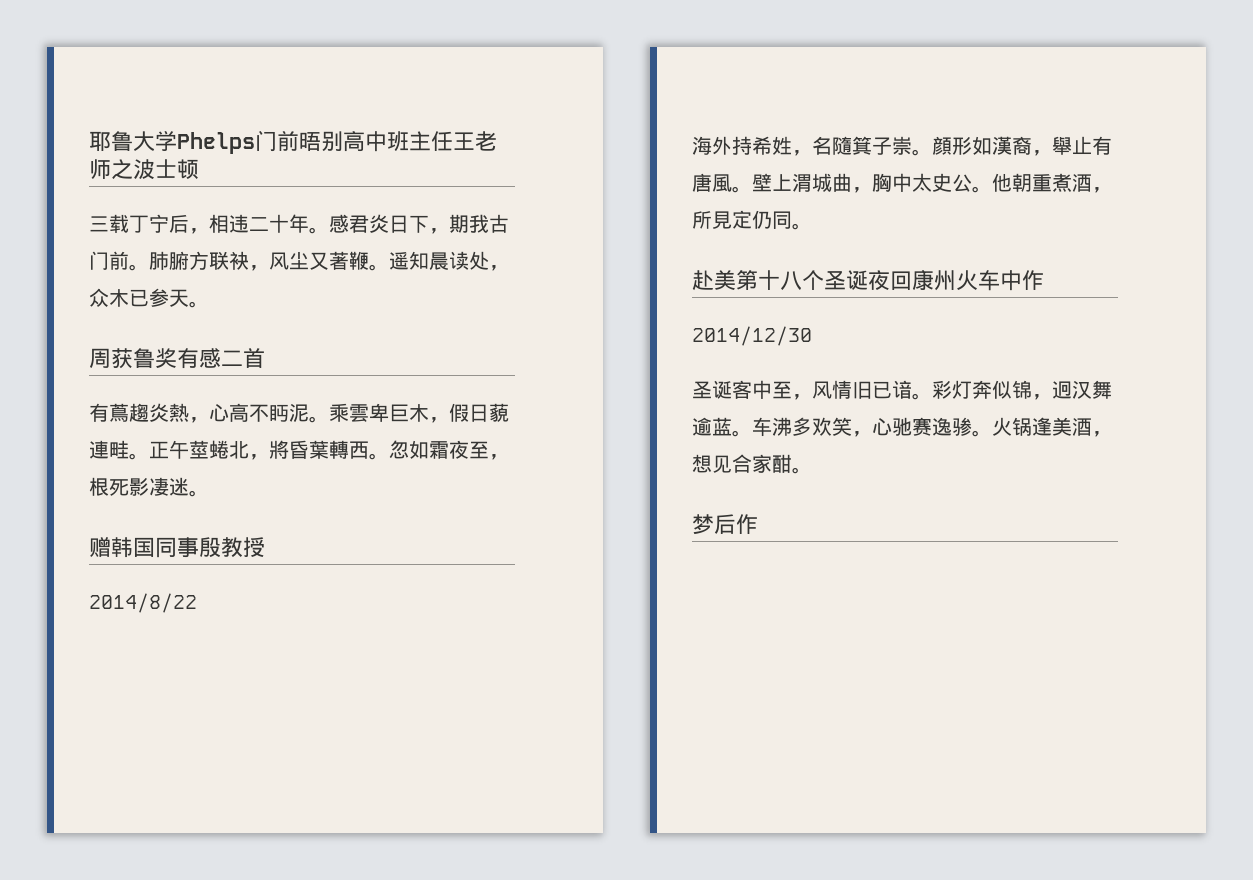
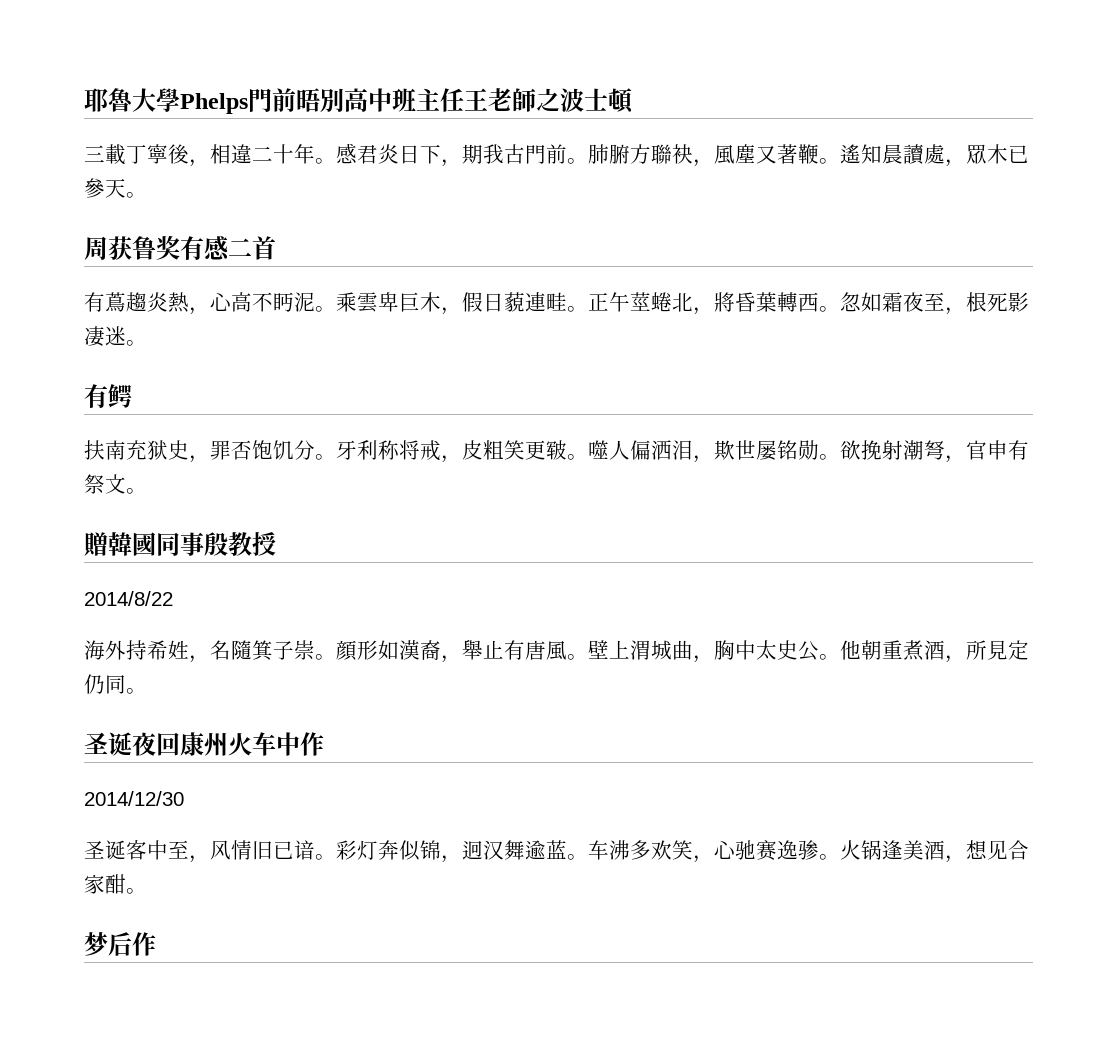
- 耶鲁大学Phelps门前晤别高中班主任王老师之波士顿
- 三载丁宁后，相违二十年。
+ 耶魯大學Phelps門前晤別高中班主任王老師之波士頓
+ 三載丁寧後，相違二十年。
- 感君炎日下，期我古门前。
+ 感君炎日下，期我古門前。
- 肺腑方联袂，风尘又著鞭。遥知晨读处，众木已参天。
+ 肺腑方聯袂，風塵又著鞭。遙知晨讀處，眾木已參天。
- 赠韩国同事殷教授
+ 有鳄
+ 扶南充狱史，罪否饱饥分。牙利称将戒，皮粗笑更皲。噬人偏洒泪，欺世屡铭勋。欲挽射潮弩，官申有祭文。
+ 贈韓國同事殷教授
- 赴美第十八个圣诞夜回康州火车中作
+ 圣诞夜回康州火车中作

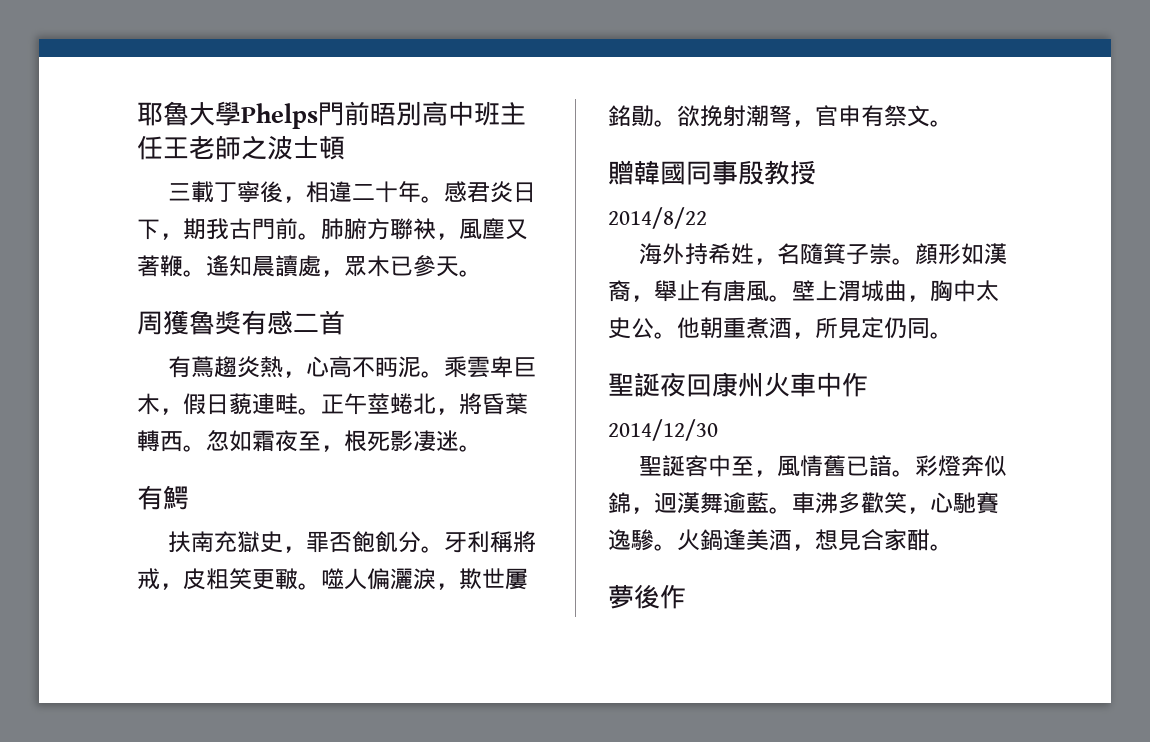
- 周获鲁奖有感二首
+ 周獲魯奬有感二首
- 有鳄
+ 有鰐
- 扶南充狱史，罪否饱饥分。
+ 扶南充獄史，罪否飽飢分。
- 牙利称将戒，皮粗笑更皲。
+ 牙利稱將戒，皮粗笑更皸。
- 噬人偏洒泪，欺世屡铭勋。
+ 噬人偏灑淚，欺世屢銘勛。
- 圣诞夜回康州火车中作
+ 聖誕夜回康州火車中作
- 圣诞客中至，风情旧已谙。彩灯奔似锦，迥汉舞逾蓝。车沸多欢笑，心驰赛逸骖。火锅逢美酒，想见合家酣。
+ 聖誕客中至，風情舊已諳。彩燈奔似錦，迥漢舞逾藍。車沸多歡笑，心馳賽逸驂。火鍋逢美酒，想見合家酣。
- 梦后作
+ 夢後作

